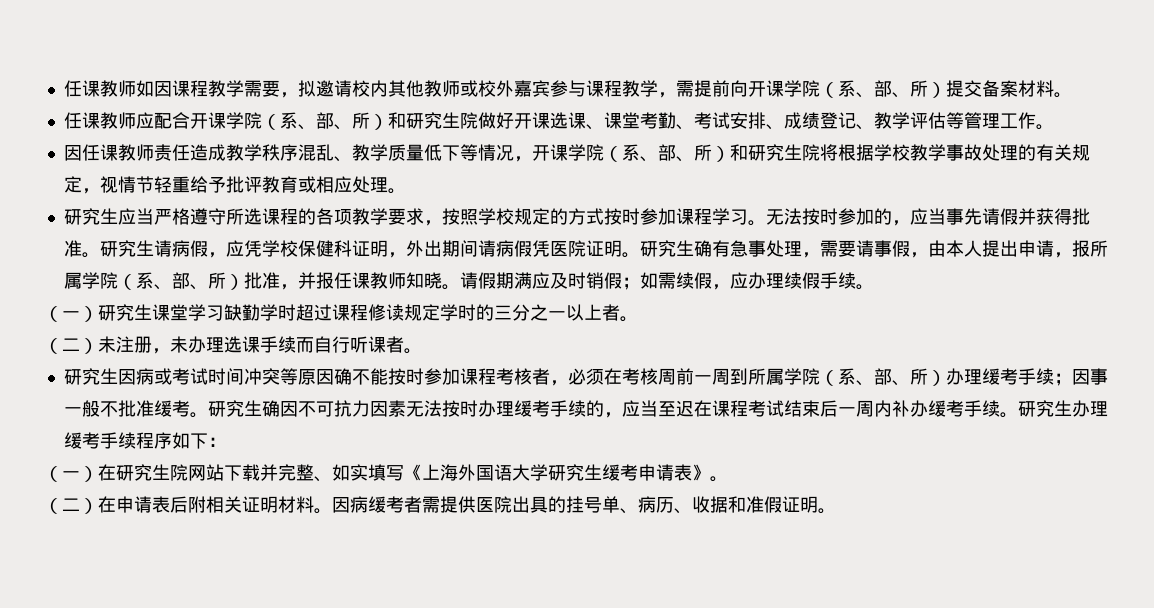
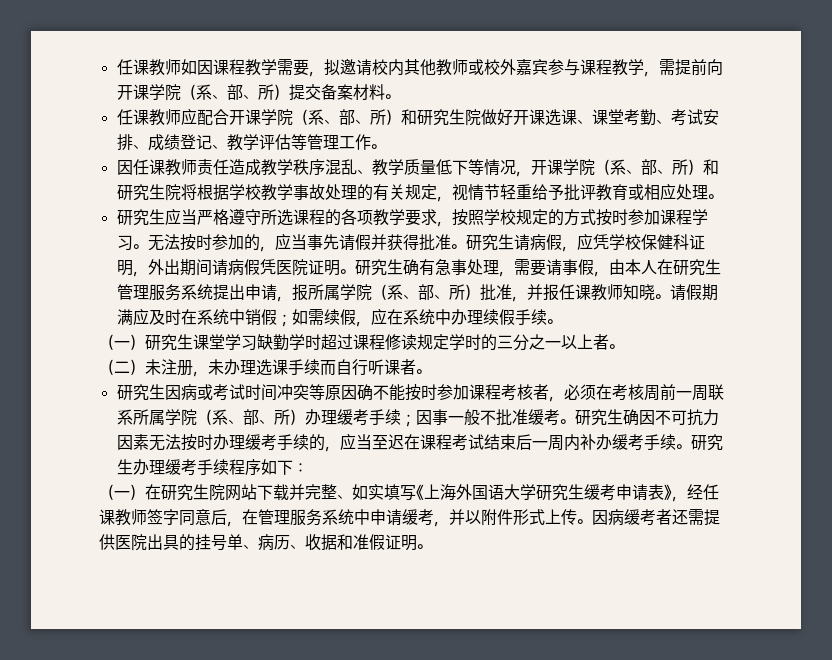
- 研究生确有急事处理，需要请事假，由本人提出申请，报所属学院（系、部、所）批准，并报任课教师知晓。
+ 研究生确有急事处理，需要请事假，由本人在研究生管理服务系统提出申请，报所属学院（系、部、所）批准，并报任课教师知晓。
- 请假期满应及时销假；如需续假，应办理续假手续。
+ 请假期满应及时在系统中销假；如需续假，应在系统中办理续假手续。
- 研究生因病或考试时间冲突等原因确不能按时参加课程考核者，必须在考核周前一周到所属学院（系、部、所）办理缓考手续；因事一般不批准缓考。
+ 研究生因病或考试时间冲突等原因确不能按时参加课程考核者，必须在考核周前一周联系所属学院（系、部、所）办理缓考手续；因事一般不批准缓考。
- （一）在研究生院网站下载并完整、如实填写《上海外国语大学研究生缓考申请表》。
- （二）在申请表后附相关证明材料。
+ （一）在研究生院网站下载并完整、如实填写《上海外国语大学研究生缓考申请表》，经任课教师签字同意后，在管理服务系统中申请缓考，并以附件形式上传。
- 因病缓考者需提供医院出具的挂号单、病历、收据和准假证明。
+ 因病缓考者还需提供医院出具的挂号单、病历、收据和准假证明。

